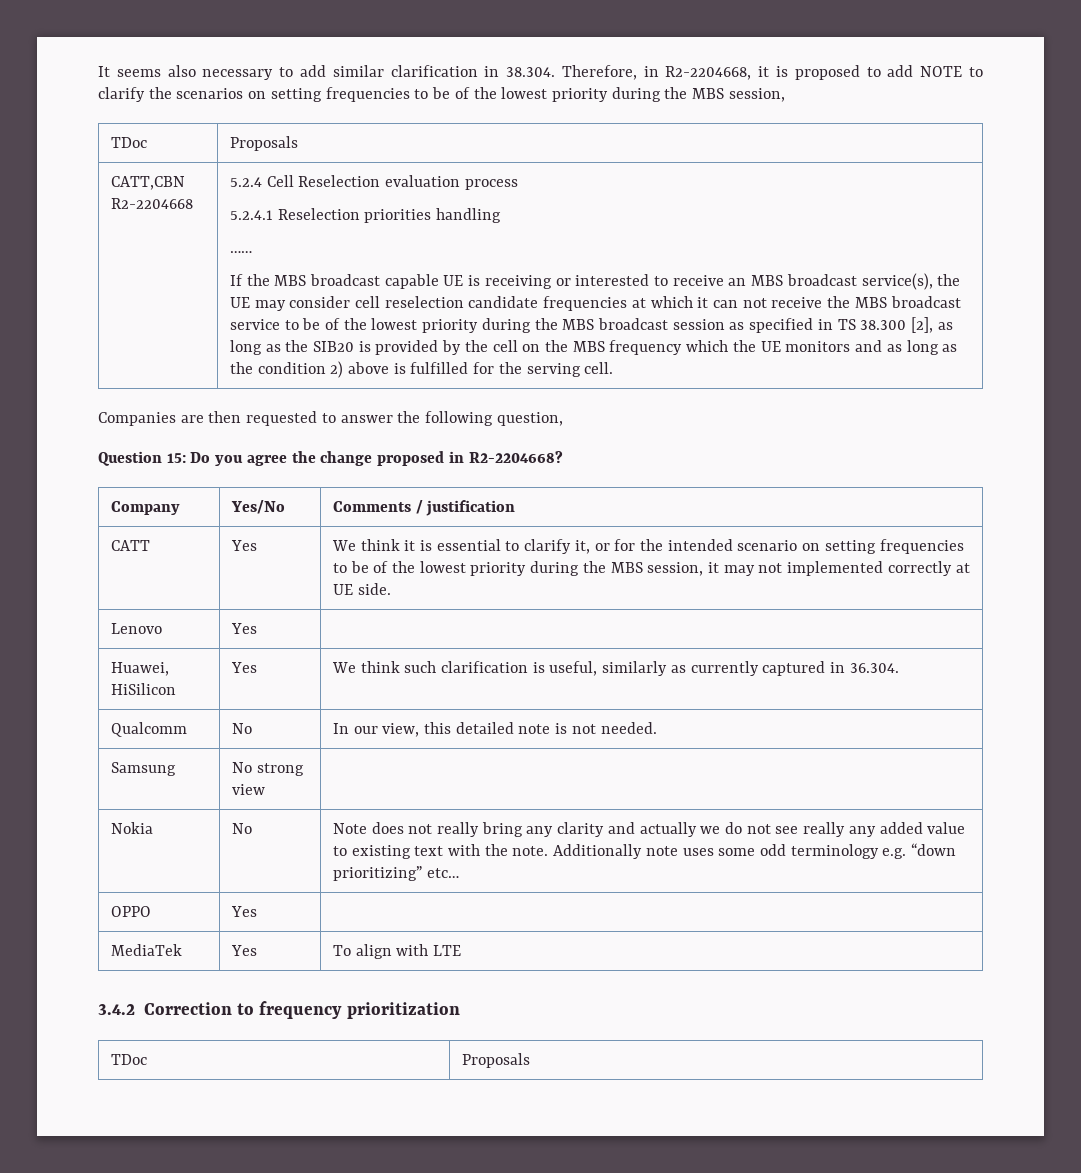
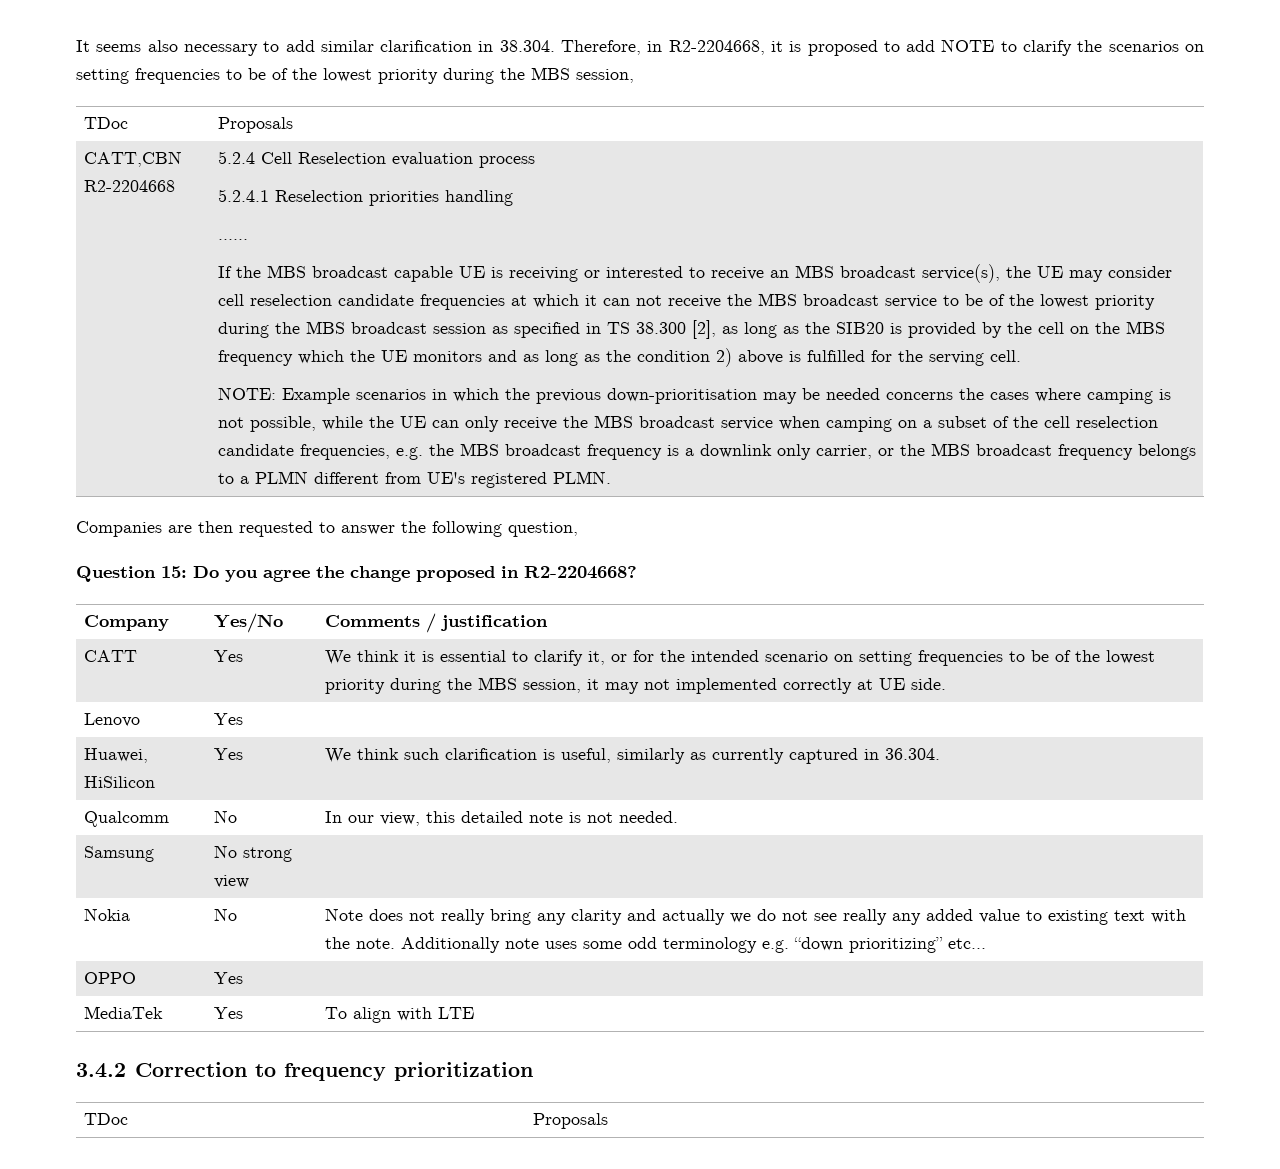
+ NOTE: Example scenarios in which the previous down-prioritisation may be needed concerns the cases where camping is not possible, while the UE can only receive the MBS broadcast service when camping on a subset of the cell reselection candidate frequencies, e.g. the MBS broadcast frequency is a downlink only carrier, or the MBS broadcast frequency belongs to a PLMN different from UE's registered PLMN.

